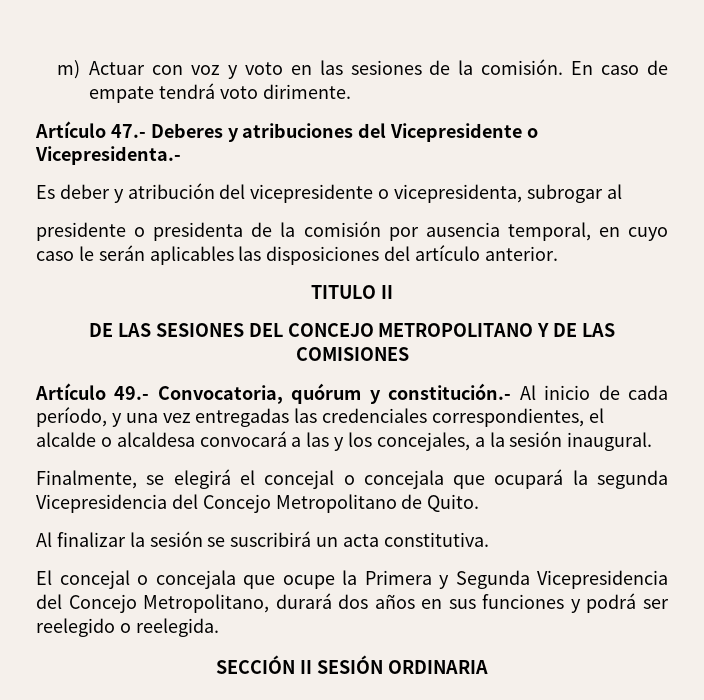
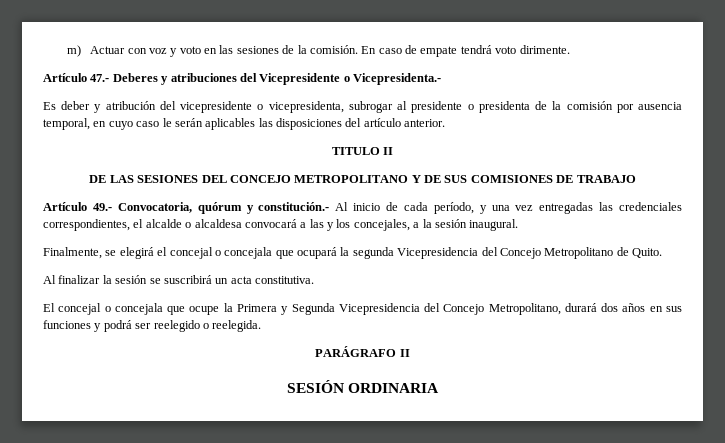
- Es deber y atribución del vicepresidente o vicepresidenta, subrogar al
- presidente o presidenta de la comisión por ausencia temporal, en cuyo caso le serán aplicables las disposiciones del artículo anterior.
+ Es deber y atribución del vicepresidente o vicepresidenta, subrogar al presidente o presidenta de la comisión por ausencia temporal, en cuyo caso le serán aplicables las disposiciones del artículo anterior.
- DE LAS SESIONES DEL CONCEJO METROPOLITANO Y DE LAS COMISIONES
+ DE LAS SESIONES DEL CONCEJO METROPOLITANO Y DE SUS COMISIONES DE TRABAJO
- SECCIÓN II SESIÓN ORDINARIA
+ PARÁGRAFO II
+ SESIÓN ORDINARIA

